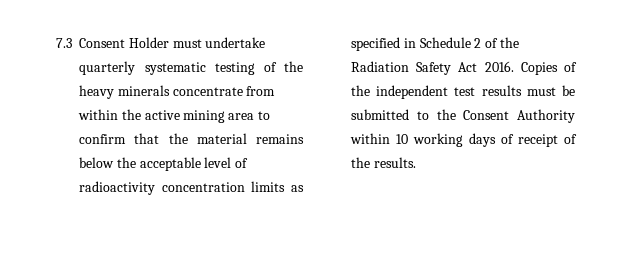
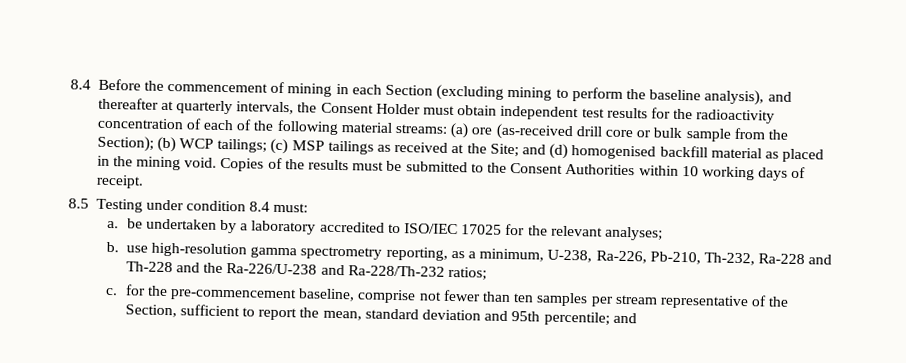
- 7.3 Consent Holder must undertake quarterly systematic testing of the heavy minerals concentrate from within the active mining area to confirm that the material remains below the acceptable level of radioactivity concentration limits as specified in Schedule 2 of the Radiation Safety Act 2016.
+ 8.4 Before the commencement of mining in each Section (excluding mining to perform the baseline analysis), and thereafter at quarterly intervals, the Consent Holder must obtain independent test results for the radioactivity concentration of each of the following material streams: (a) ore (as-received drill core or bulk sample from the Section); (b) WCP tailings; (c) MSP tailings as received at the Site; and (d) homogenised backfill material as placed in the mining void.
- Copies of the independent test results must be submitted to the Consent Authority within 10 working days of receipt of the results.
+ Copies of the results must be submitted to the Consent Authorities within 10 working days of receipt.
+ 8.5 Testing under condition 8.4 must:
+ a. be undertaken by a laboratory accredited to ISO/IEC 17025 for the relevant analyses;
+ b. use high-resolution gamma spectrometry reporting, as a minimum, U-238, Ra-226, Pb-210, Th-232, Ra-228 and Th-228 and the Ra-226/U-238 and Ra-228/Th-232 ratios;
+ c. for the pre-commencement baseline, comprise not fewer than ten samples per stream representative of the Section, sufficient to report the mean, standard deviation and 95th percentile; and

